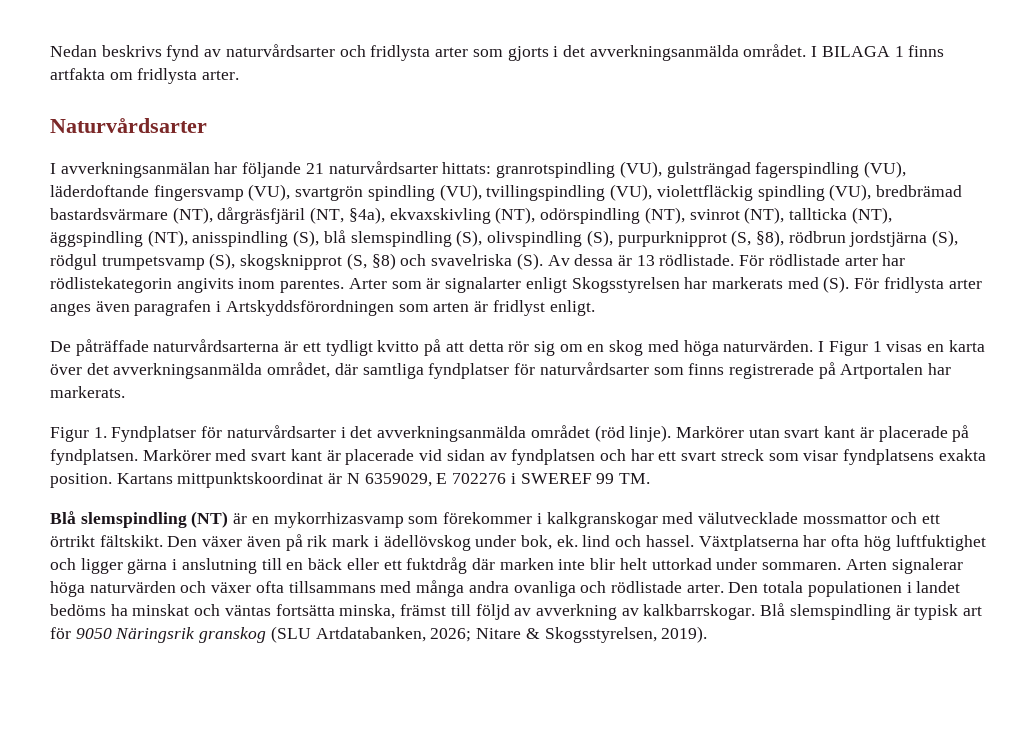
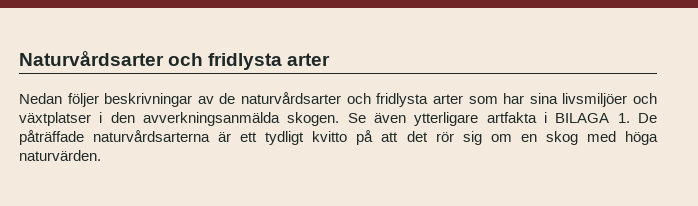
- Nedan beskrivs fynd av naturvårdsarter och fridlysta arter som gjorts i det avverkningsanmälda området. I BILAGA 1 finns artfakta om fridlysta arter.
- Naturvårdsarter
- I avverkningsanmälan har följande 21 naturvårdsarter hittats: granrotspindling (VU), gulsträngad fagerspindling (VU), läderdoftande fingersvamp (VU), svartgrön spindling (VU), tvillingspindling (VU), violettfläckig spindling (VU), bredbrämad bastardsvärmare (NT), dårgräsfjäril (NT, §4a), ekvaxskivling (NT), odörspindling (NT), svinrot (NT), tallticka (NT), äggspindling (NT), anisspindling (S), blå slemspindling (S), olivspindling (S), purpurknipprot (S, §8), rödbrun jordstjärna (S), rödgul trumpetsvamp (S), skogsknipprot (S, §8) och svavelriska (S). Av dessa är 13 rödlistade. För rödlistade arter har rödlistekategorin angivits inom parentes. Arter som är signalarter enligt Skogsstyrelsen har markerats med (S). För fridlysta arter anges även paragrafen i Artskyddsförordningen som arten är fridlyst enligt.
- De påträffade naturvårdsarterna är ett tydligt kvitto på att detta rör sig om en skog med höga naturvärden. I Figur 1 visas en karta över det avverkningsanmälda området, där samtliga fyndplatser för naturvårdsarter som finns registrerade på Artportalen har markerats.
- Figur 1. Fyndplatser för naturvårdsarter i det avverkningsanmälda området (röd linje). Markörer utan svart kant är placerade på fyndplatsen. Markörer med svart kant är placerade vid sidan av fyndplatsen och har ett svart streck som visar fyndplatsens exakta position. Kartans mittpunktskoordinat är N 6359029, E 702276 i SWEREF 99 TM.
- Blå slemspindling (NT) är en mykorrhizasvamp som förekommer i kalkgranskogar med välutvecklade mossmattor och ett örtrikt fältskikt. Den växer även på rik mark i ädellövskog under bok, ek. lind och hassel. Växtplatserna har ofta hög luftfuktighet och ligger gärna i anslutning till en bäck eller ett fuktdråg där marken inte blir helt uttorkad under sommaren. Arten signalerar höga naturvärden och växer ofta tillsammans med många andra ovanliga och rödlistade arter. Den totala populationen i landet bedöms ha minskat och väntas fortsätta minska, främst till följd av avverkning av kalkbarrskogar. Blå slemspindling är typisk art för 9050 Näringsrik granskog (SLU Artdatabanken, 2026; Nitare & Skogsstyrelsen, 2019).
+ Naturvårdsarter och fridlysta arter
+ Nedan följer beskrivningar av de naturvårdsarter och fridlysta arter som har sina livsmiljöer och växtplatser i den avverkningsanmälda skogen. Se även ytterligare artfakta i BILAGA 1. De påträffade naturvårdsarterna är ett tydligt kvitto på att det rör sig om en skog med höga naturvärden.

